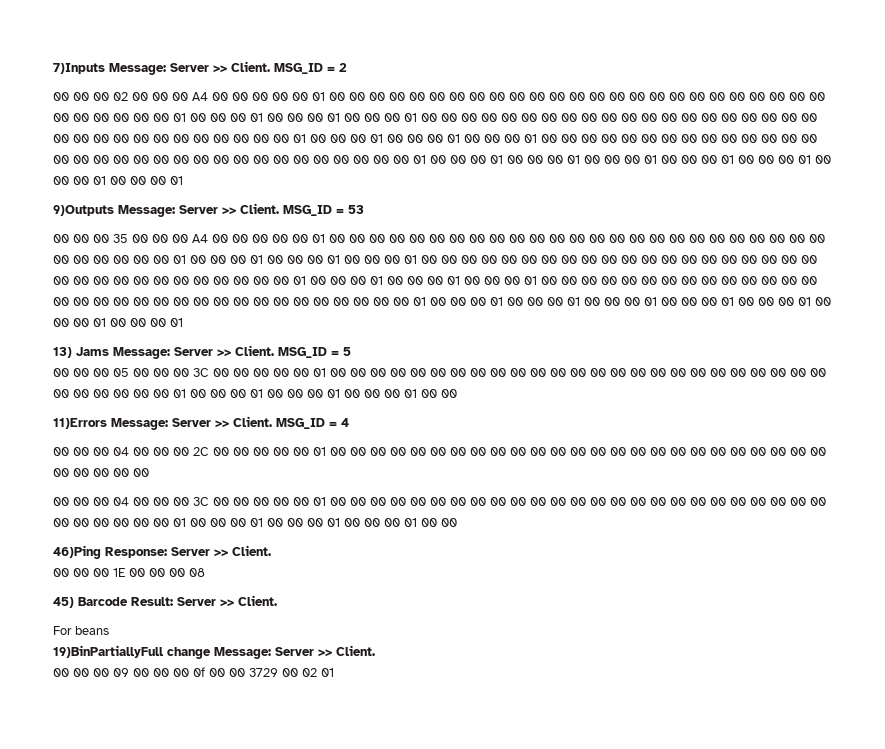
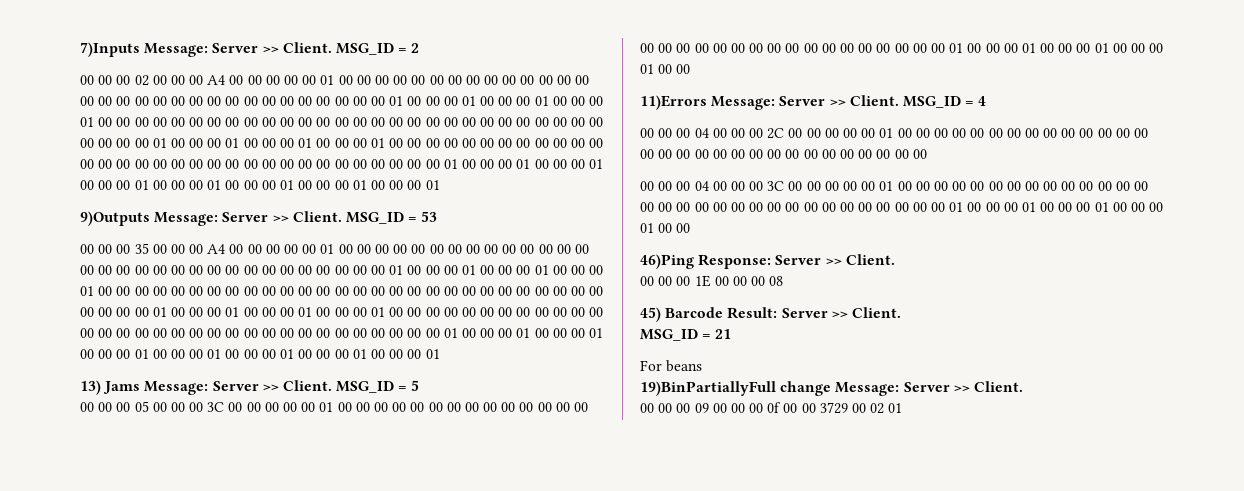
+ MSG_ID = 21

